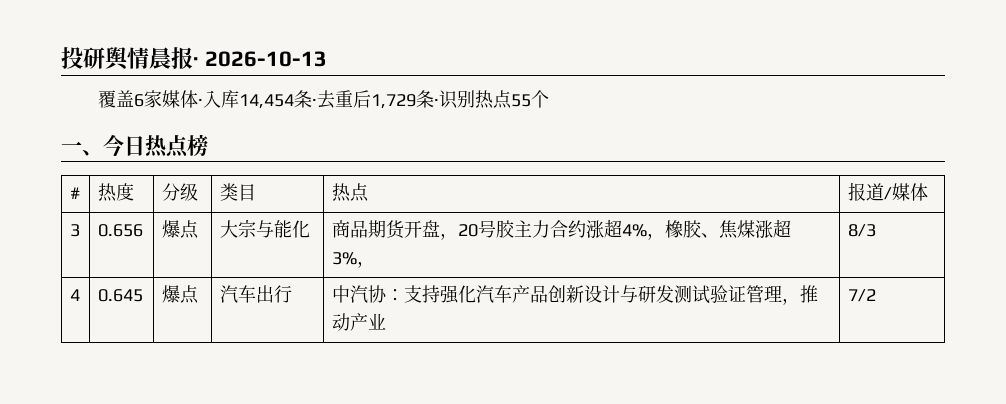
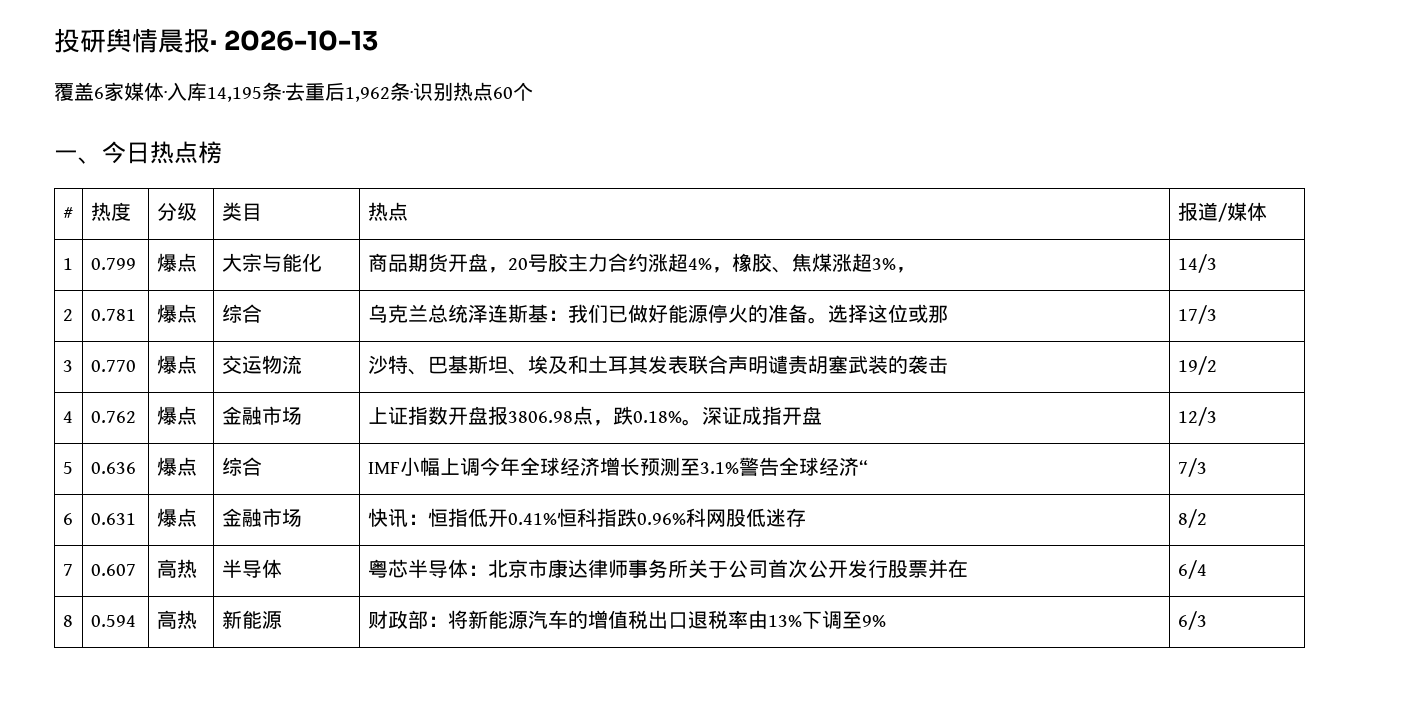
- 覆盖6家媒体·入库14,454条·去重后1,729条·识别热点55个
+ 覆盖6家媒体·入库14,195条·去重后1,962条·识别热点60个
- 3 | 0.656 | 爆点 | 大宗与能化 | 商品期货开盘，20号胶主力合约涨超4%，橡胶、焦煤涨超3%， | 8/3
- 4 | 0.645 | 爆点 | 汽车出行 | 中汽协：支持强化汽车产品创新设计与研发测试验证管理，推动产业 | 7/2
+ 1 | 0.799 | 爆点 | 大宗与能化 | 商品期货开盘，20号胶主力合约涨超4%，橡胶、焦煤涨超3%， | 14/3
+ 2 | 0.781 | 爆点 | 综合 | 乌克兰总统泽连斯基：我们已做好能源停火的准备。选择这位或那 | 17/3
+ 3 | 0.770 | 爆点 | 交运物流 | 沙特、巴基斯坦、埃及和土耳其发表联合声明谴责胡塞武装的袭击 | 19/2
+ 4 | 0.762 | 爆点 | 金融市场 | 上证指数开盘报3806.98点，跌0.18%。深证成指开盘 | 12/3
+ 5 | 0.636 | 爆点 | 综合 | IMF小幅上调今年全球经济增长预测至3.1%警告全球经济“ | 7/3
+ 6 | 0.631 | 爆点 | 金融市场 | 快讯：恒指低开0.41%恒科指跌0.96%科网股低迷存 | 8/2
+ 7 | 0.607 | 高热 | 半导体 | 粤芯半导体：北京市康达律师事务所关于公司首次公开发行股票并在 | 6/4
+ 8 | 0.594 | 高热 | 新能源 | 财政部：将新能源汽车的增值税出口退税率由13%下调至9% | 6/3

